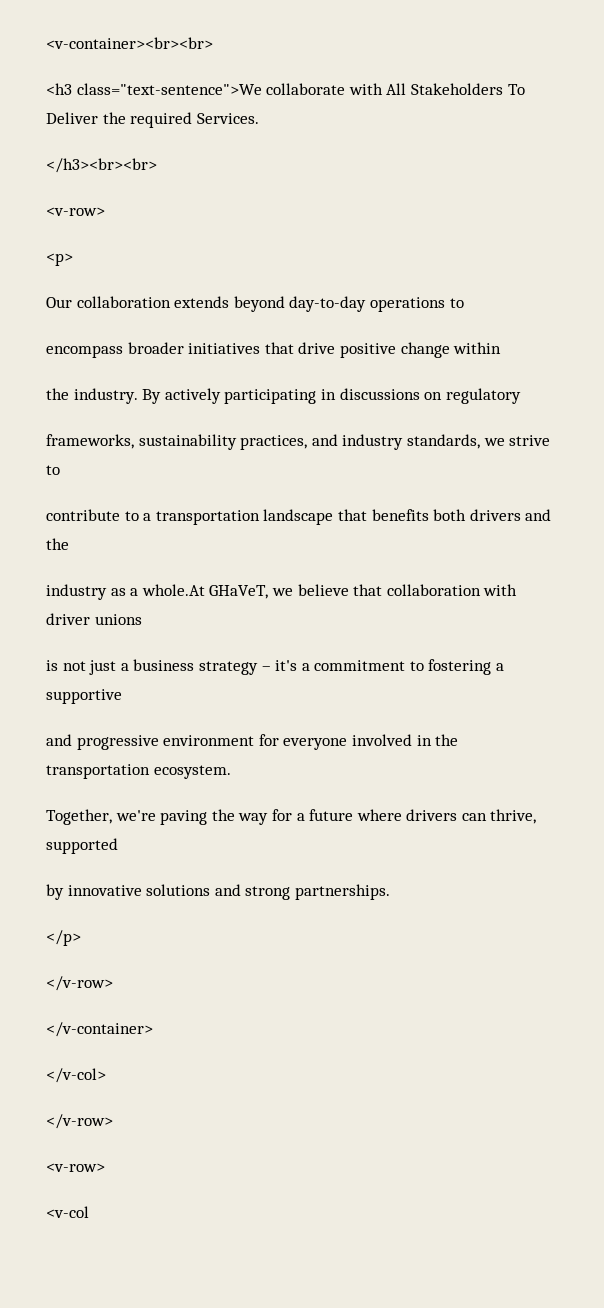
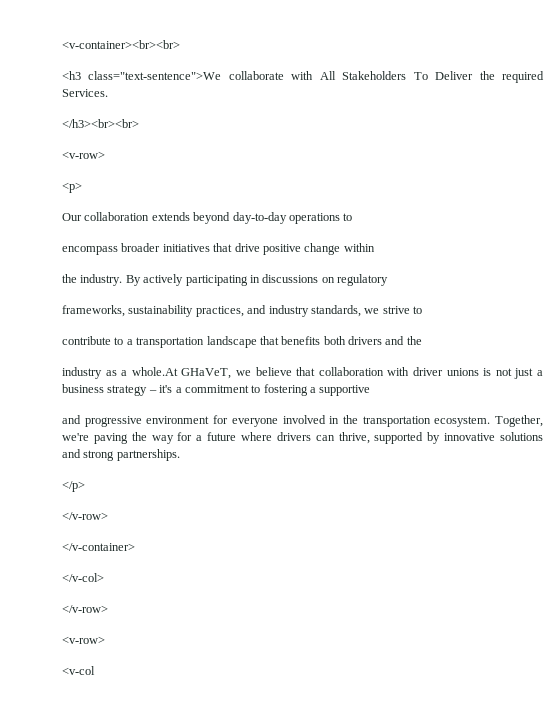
- industry as a whole.At GHaVeT, we believe that collaboration with driver unions
- is not just a business strategy – it's a commitment to fostering a supportive
+ industry as a whole.At GHaVeT, we believe that collaboration with driver unions is not just a business strategy – it's a commitment to fostering a supportive
- and progressive environment for everyone involved in the transportation ecosystem.
- Together, we're paving the way for a future where drivers can thrive, supported
- by innovative solutions and strong partnerships.
+ and progressive environment for everyone involved in the transportation ecosystem. Together, we're paving the way for a future where drivers can thrive, supported by innovative solutions and strong partnerships.

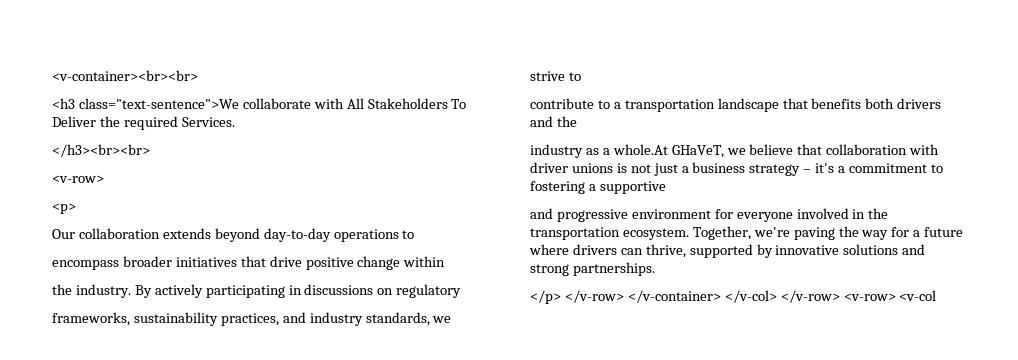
- </p>
- </v-row>
- </v-container>
- </v-col>
- </v-row>
- <v-row>
- <v-col
+ </p> </v-row> </v-container> </v-col> </v-row> <v-row> <v-col

